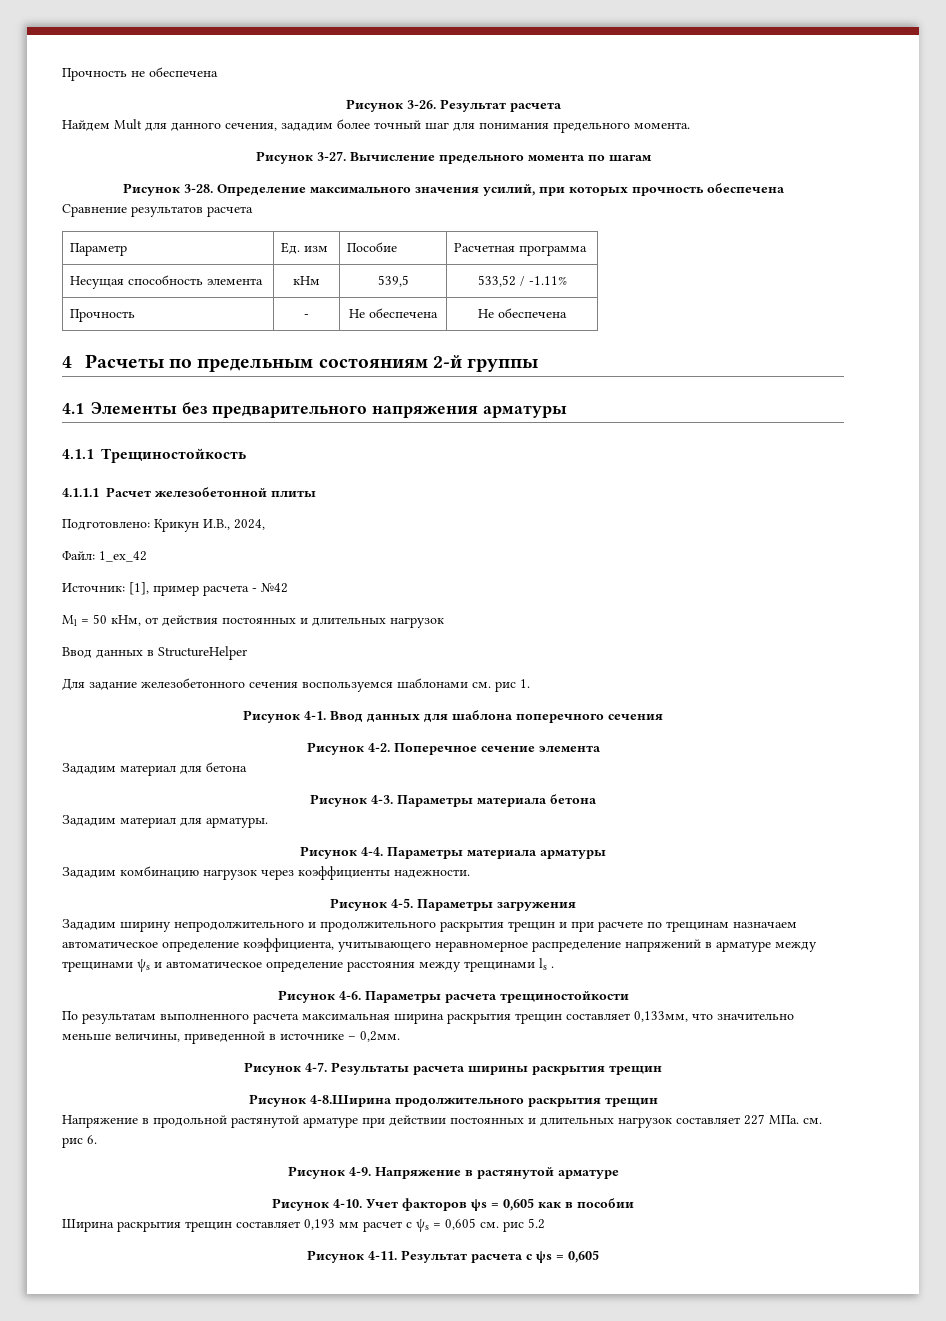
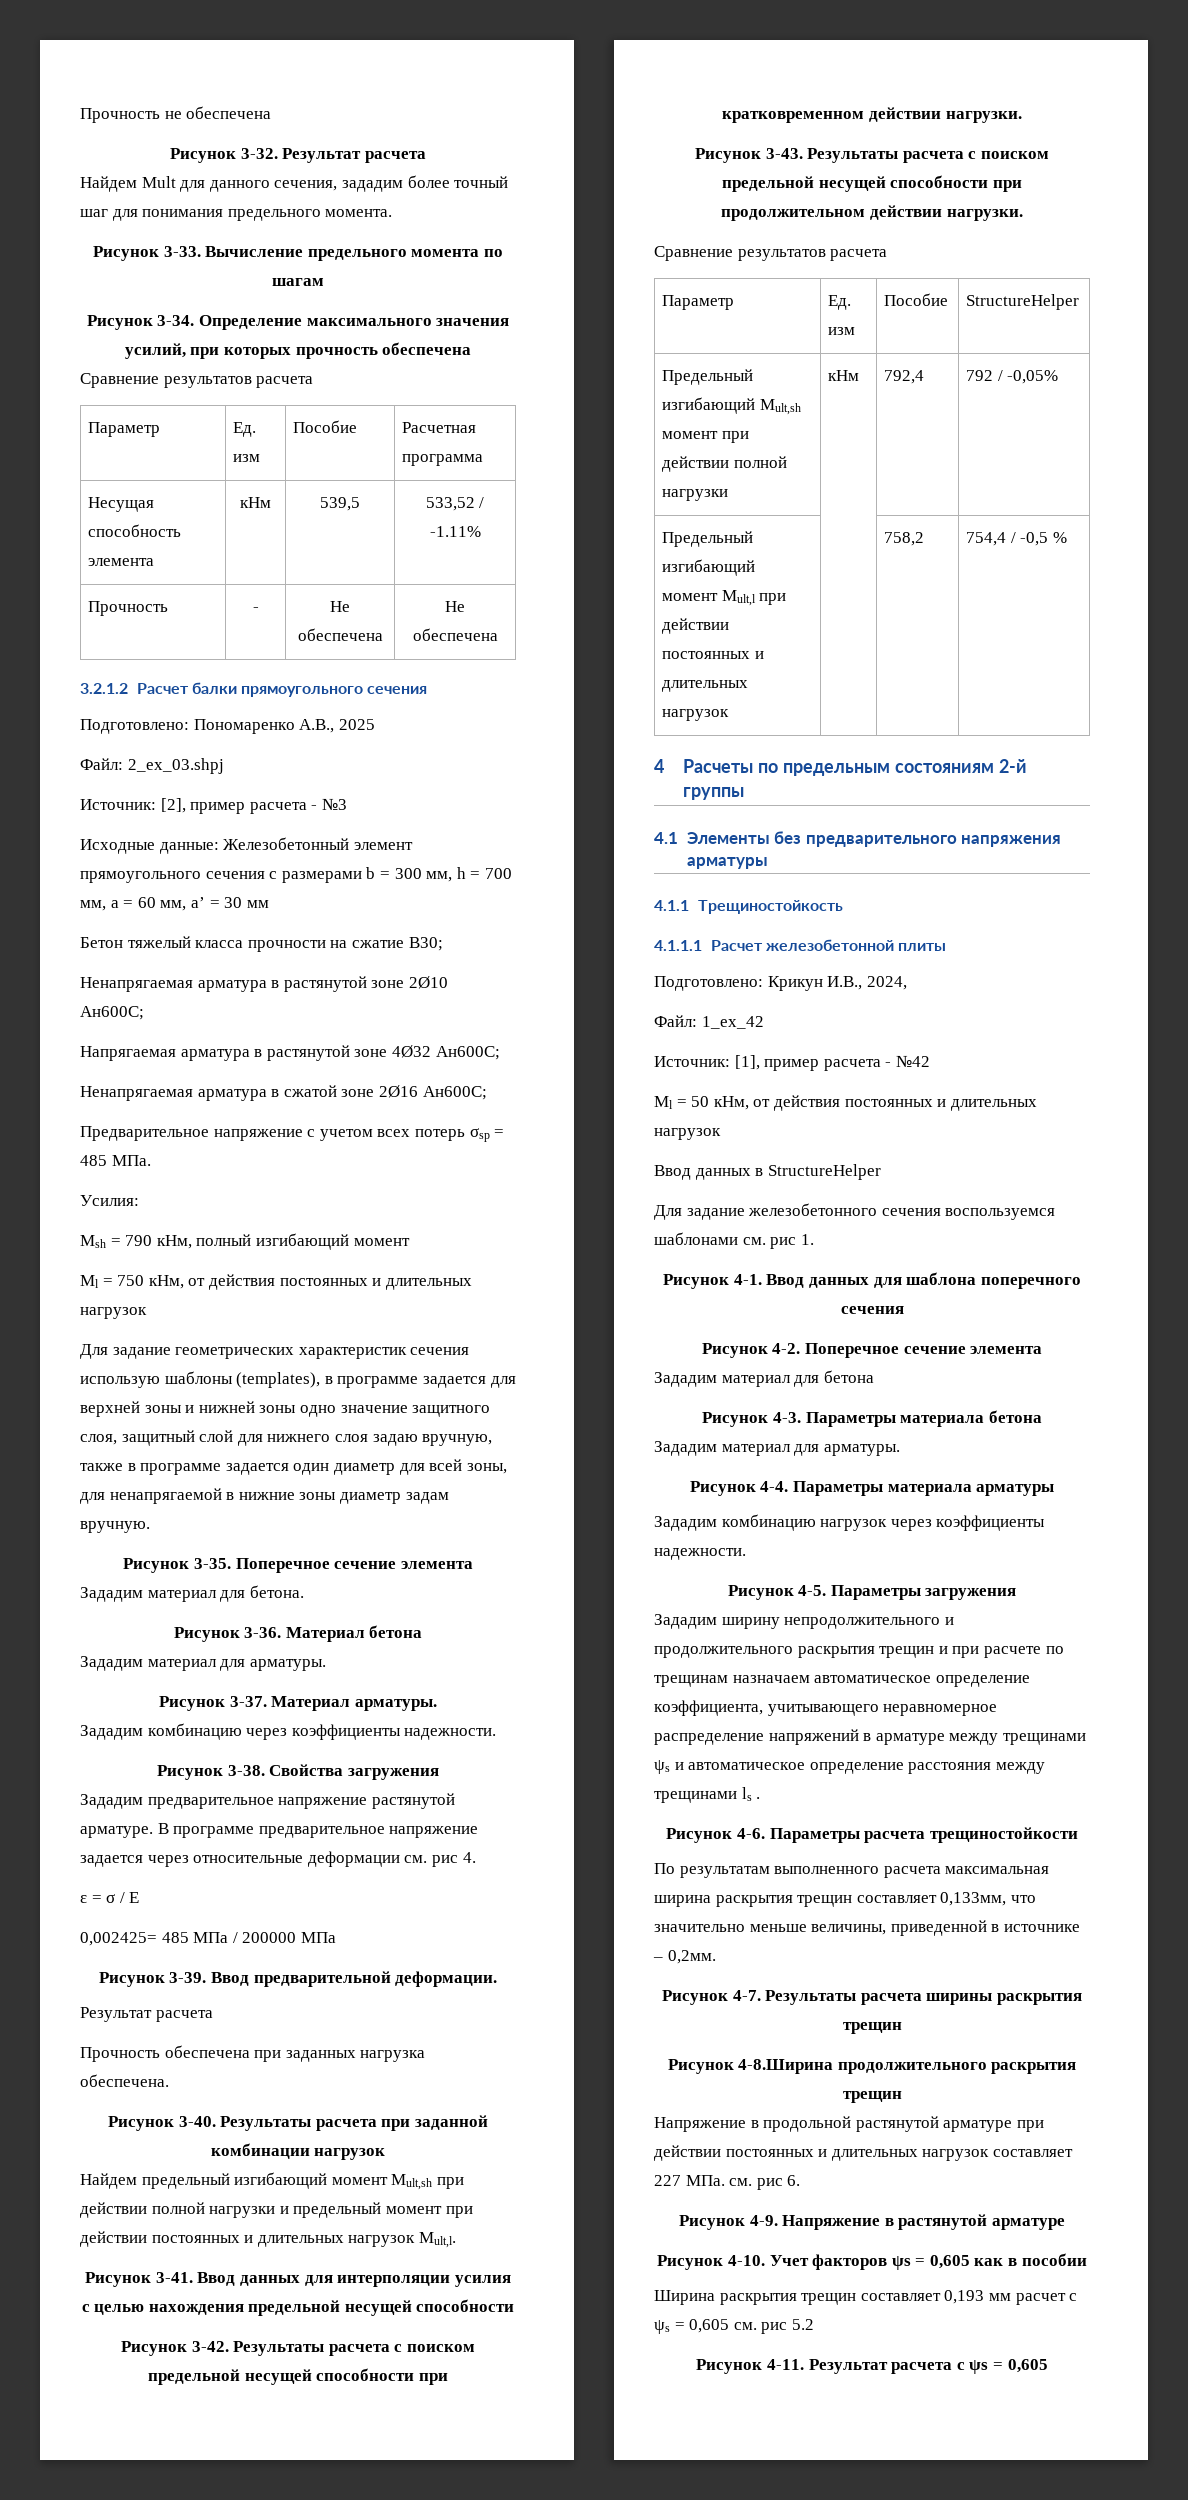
- Рисунок 3-26.
+ Рисунок 3-32.
- Рисунок 3-27.
+ Рисунок 3-33.
- Рисунок 3-28.
+ Рисунок 3-34.
+ 3.2.1.2 Расчет балки прямоугольного сечения
+ Подготовлено: Пономаренко А.В., 2025
+ Файл: 2_ex_03.shpj
+ Источник: [2], пример расчета - №3
+ Исходные данные: Железобетонный элемент прямоугольного сечения с размерами b = 300 мм, h = 700 мм, a = 60 мм, a’ = 30 мм
+ Бетон тяжелый класса прочности на сжатие В30;
+ Ненапрягаемая арматура в растянутой зоне 2Ø10 Ан600С;
+ Напрягаемая арматура в растянутой зоне 4Ø32 Ан600С;
+ Ненапрягаемая арматура в сжатой зоне 2Ø16 Ан600С;
+ Предварительное напряжение с учетом всех потерь σsp = 485 МПа.
+ Усилия:
+ Msh = 790 кНм, полный изгибающий момент
+ Ml = 750 кНм, от действия постоянных и длительных нагрузок
+ Для задание геометрических характеристик сечения использую шаблоны (templates), в программе задается для верхней зоны и нижней зоны одно значение защитного слоя, защитный слой для нижнего слоя задаю вручную, также в программе задается один диаметр для всей зоны, для ненапрягаемой в нижние зоны диаметр задам вручную.
+ Рисунок 3-35. Поперечное сечение элемента
+ Зададим материал для бетона.
+ Рисунок 3-36. Материал бетона
+ Зададим материал для арматуры.
+ Рисунок 3-37. Материал арматуры.
+ Зададим комбинацию через коэффициенты надежности.
+ Рисунок 3-38. Свойства загружения
+ Зададим предварительное напряжение растянутой арматуре. В программе предварительное напряжение задается через относительные деформации см. рис 4.
+ ε = σ / E
+ 0,002425= 485 МПа / 200000 МПа
+ Рисунок 3-39. Ввод предварительной деформации.
+ Результат расчета
+ Прочность обеспечена при заданных нагрузка обеспечена.
+ Рисунок 3-40. Результаты расчета при заданной комбинации нагрузок
+ Найдем предельный изгибающий момент Mult,sh при действии полной нагрузки и предельный момент при действии постоянных и длительных нагрузок Mult,l.
+ Рисунок 3-41. Ввод данных для интерполяции усилия с целью нахождения предельной несущей способности
+ Рисунок 3-42. Результаты расчета с поиском предельной несущей способности при кратковременном действии нагрузки.
+ Рисунок 3-43. Результаты расчета с поиском предельной несущей способности при продолжительном действии нагрузки.
+ Сравнение результатов расчета
+ Параметр | Ед. изм | Пособие | StructureHelper
+ Предельный изгибающий Mult,sh момент при действии полной нагрузки | кНм | 792,4 | 792 / -0,05%
+ Предельный изгибающий момент Mult,l при действии постоянных и длительных нагрузок | | 758,2 | 754,4 / -0,5 %

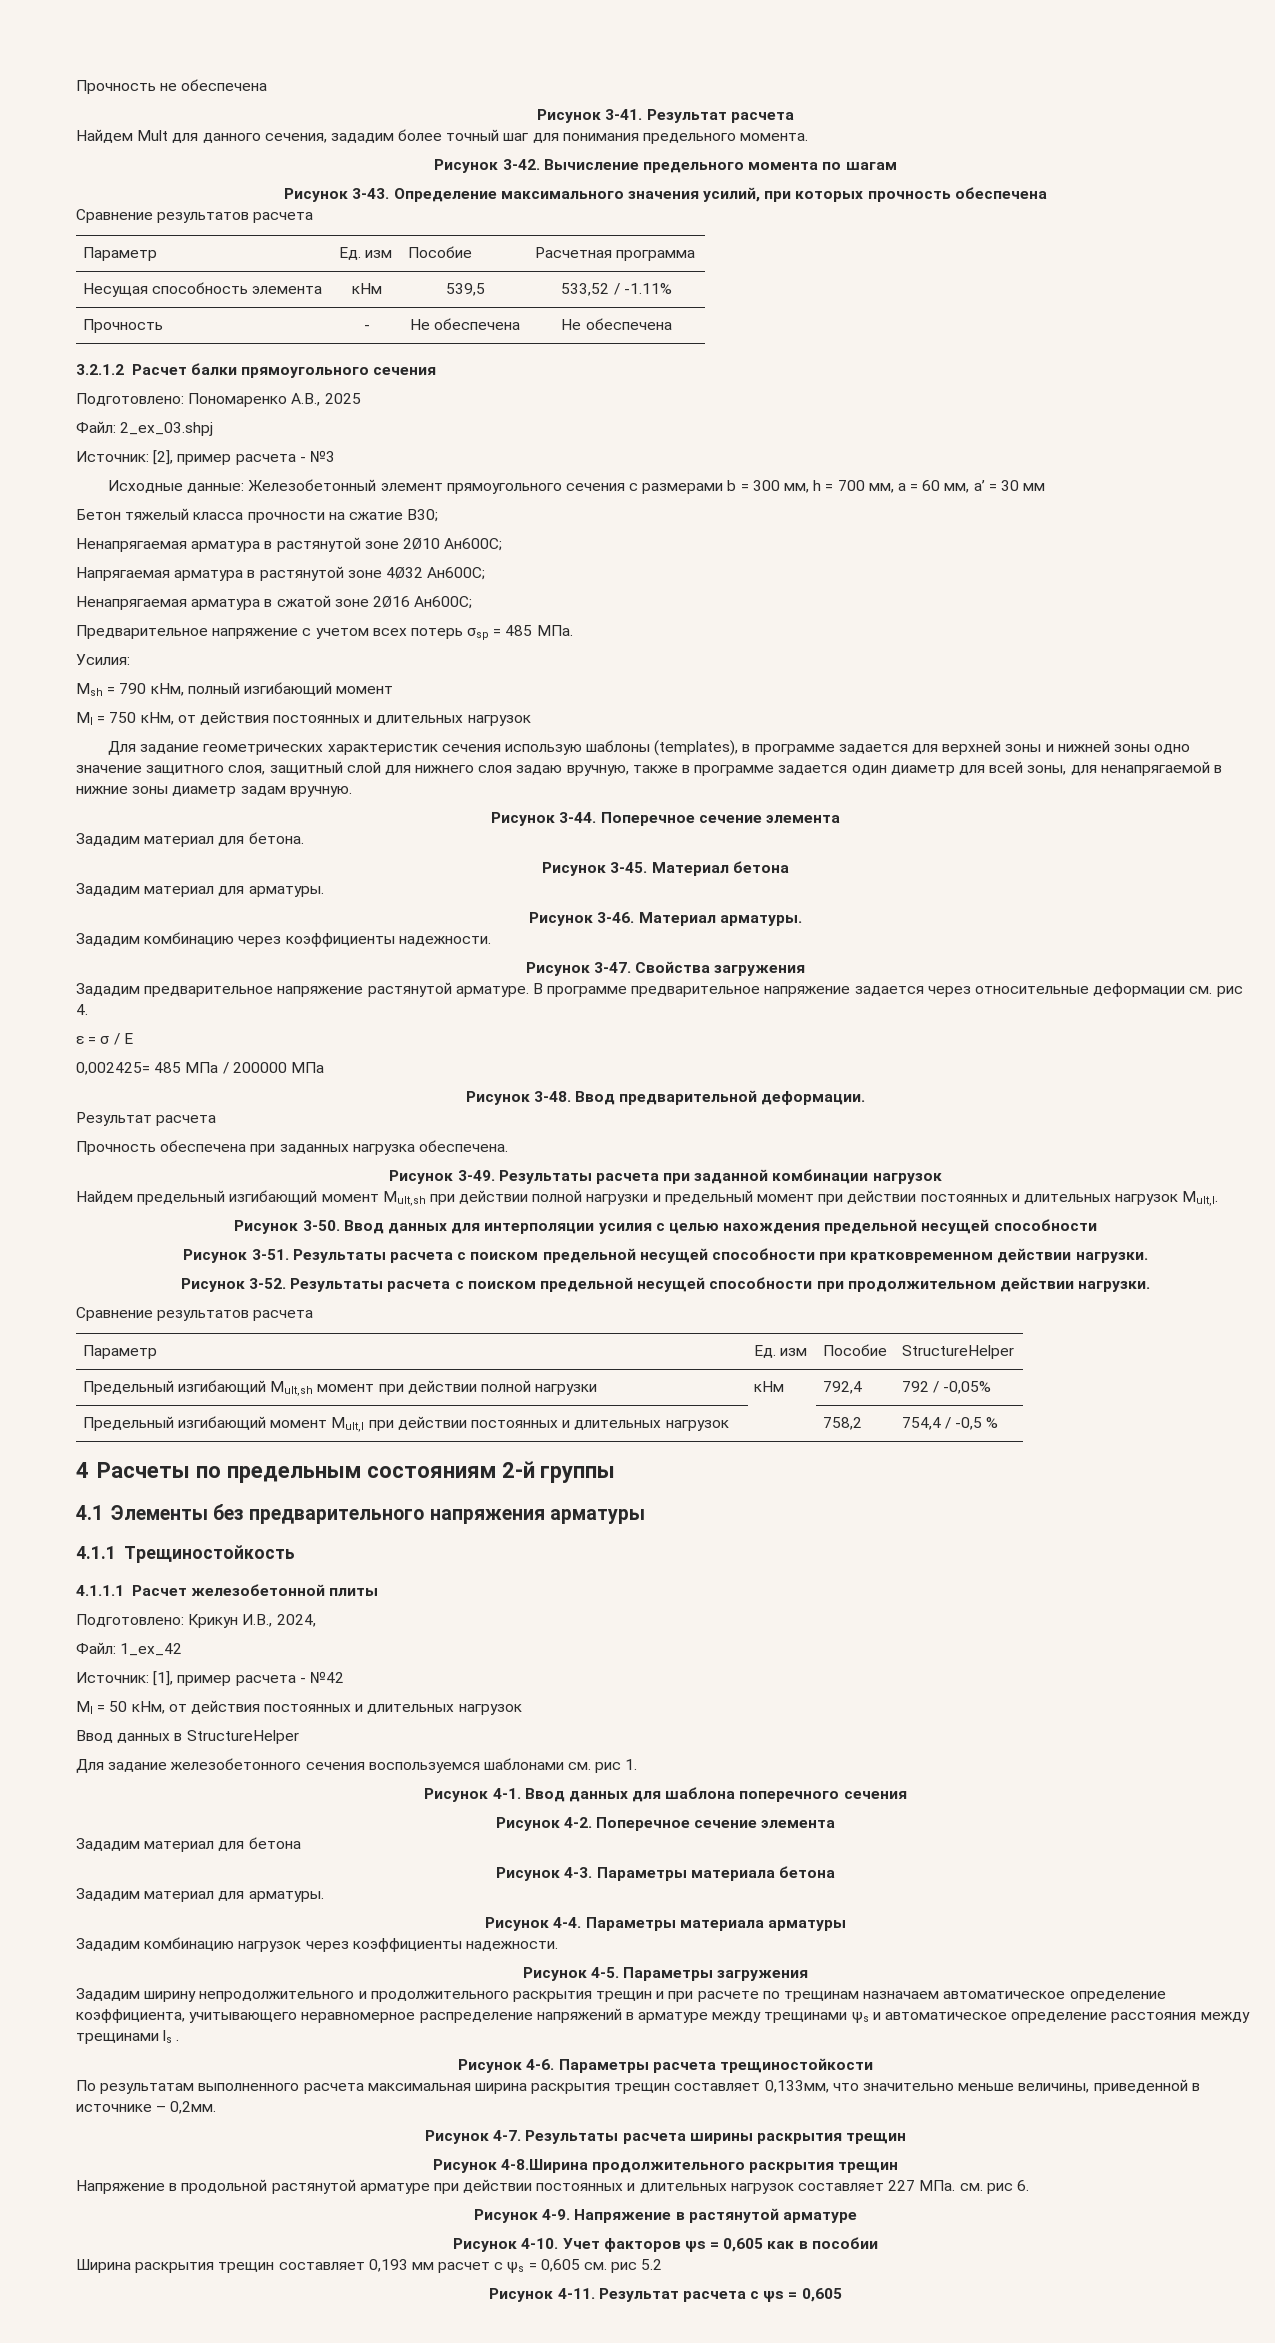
- Рисунок 3-32.
+ Рисунок 3-41.
- Рисунок 3-33.
+ Рисунок 3-42.
- Рисунок 3-34.
+ Рисунок 3-43.
- Рисунок 3-35.
+ Рисунок 3-44.
- Рисунок 3-36.
+ Рисунок 3-45.
- Рисунок 3-37.
+ Рисунок 3-46.
- Рисунок 3-38.
+ Рисунок 3-47.
- Рисунок 3-39.
+ Рисунок 3-48.
- Рисунок 3-40.
+ Рисунок 3-49.
- Рисунок 3-41.
+ Рисунок 3-50.
- Рисунок 3-42.
+ Рисунок 3-51.
- Рисунок 3-43.
+ Рисунок 3-52.

